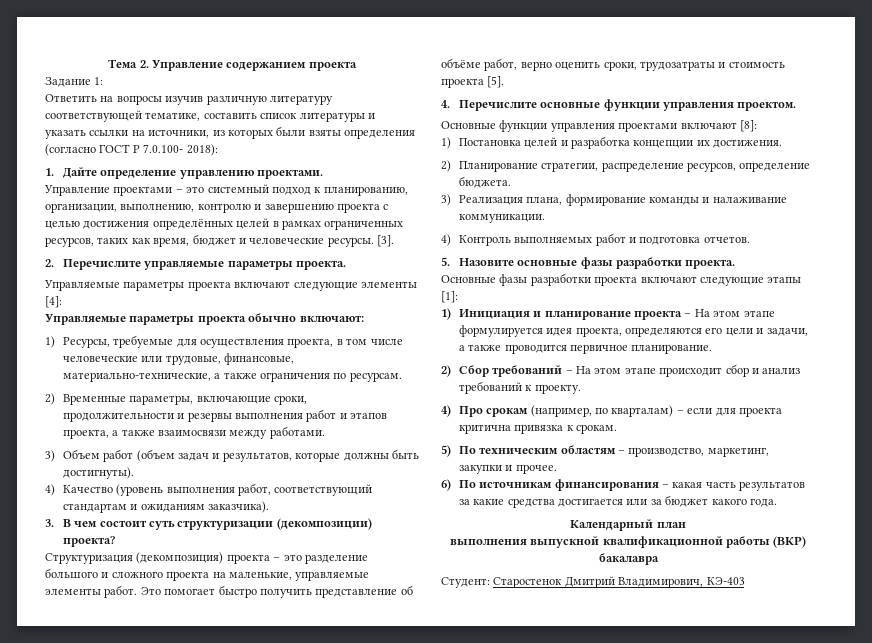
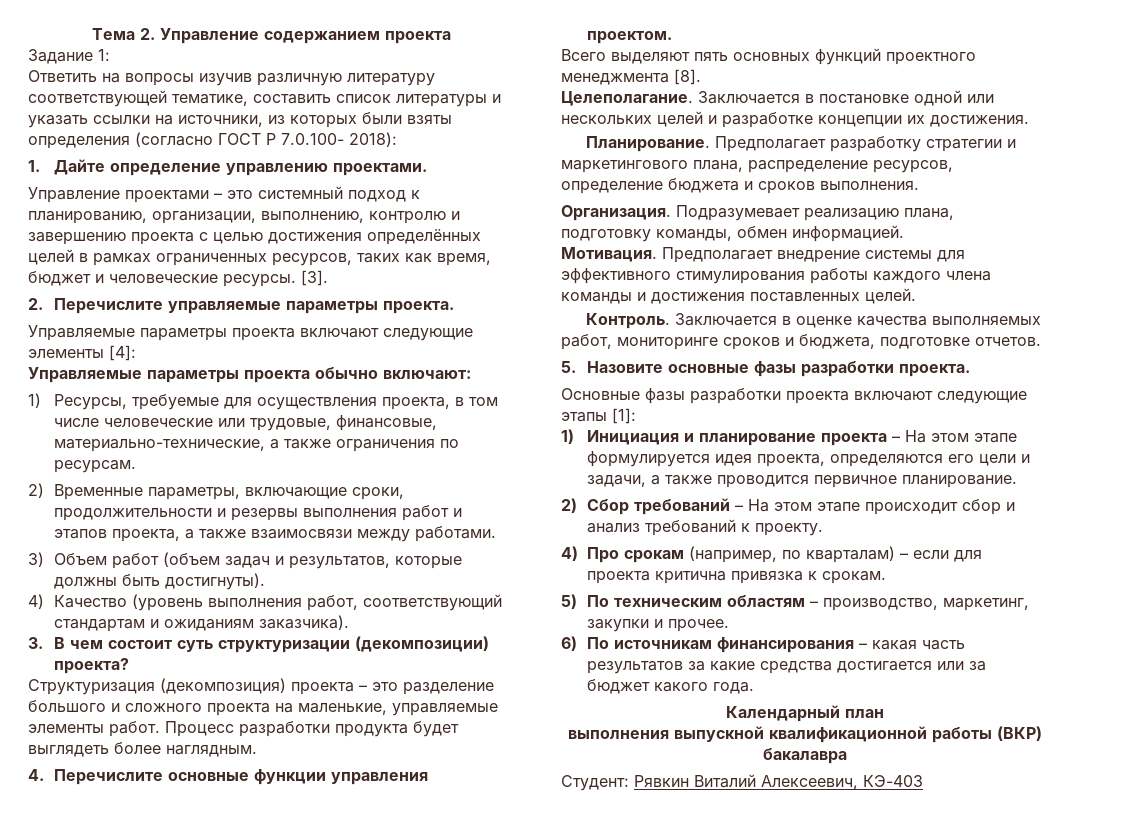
- Это помогает быстро получить представление об объёме работ, верно оценить сроки, трудозатраты и стоимость проекта [5].
+ Процесс разработки продукта будет выглядеть более наглядным.
- Основные функции управления проектами включают [8]:
- 1) Постановка целей и разработка концепции их достижения.
+ Всего выделяют пять основных функций проектного менеджмента [8].
+ Целеполагание. Заключается в постановке одной или нескольких целей и разработке концепции их достижения.
- 2) Планирование стратегии, распределение ресурсов, определение бюджета.
- 3) Реализация плана, формирование команды и налаживание коммуникации.
- 4) Контроль выполняемых работ и подготовка отчетов.
+ Планирование. Предполагает разработку стратегии и маркетингового плана, распределение ресурсов, определение бюджета и сроков выполнения.
+ Организация. Подразумевает реализацию плана, подготовку команды, обмен информацией.
+ Мотивация. Предполагает внедрение системы для эффективного стимулирования работы каждого члена команды и достижения поставленных целей.
+ Контроль. Заключается в оценке качества выполняемых работ, мониторинге сроков и бюджета, подготовке отчетов.
- Студент: Старостенок Дмитрий Владимирович, КЭ-403
+ Студент: Рявкин Виталий Алексеевич, КЭ-403

